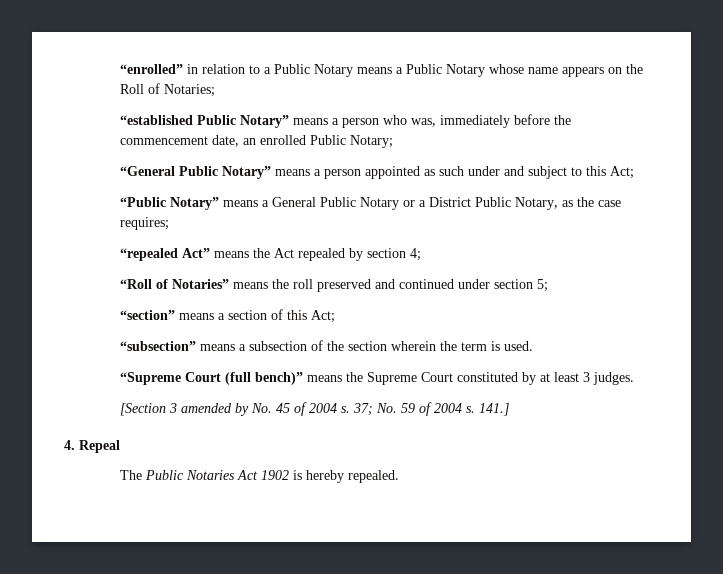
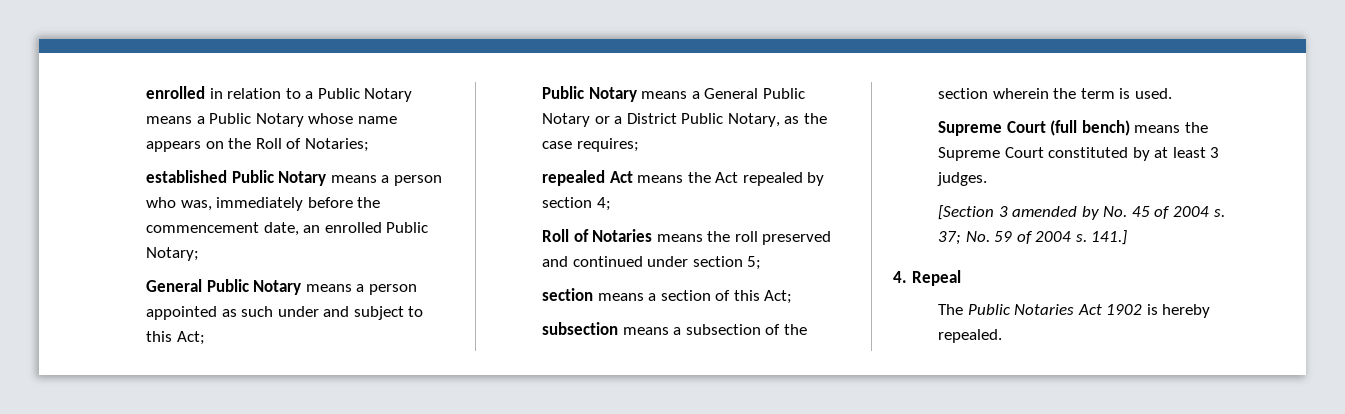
- “enrolled” in relation to a Public Notary means a Public Notary whose name appears on the Roll of Notaries;
+ enrolled in relation to a Public Notary means a Public Notary whose name appears on the Roll of Notaries;
- “established Public Notary” means a person who was, immediately before the commencement date, an enrolled Public Notary;
+ established Public Notary means a person who was, immediately before the commencement date, an enrolled Public Notary;
- “General Public Notary” means a person appointed as such under and subject to this Act;
+ General Public Notary means a person appointed as such under and subject to this Act;
- “Public Notary” means a General Public Notary or a District Public Notary, as the case requires;
+ Public Notary means a General Public Notary or a District Public Notary, as the case requires;
- “repealed Act” means the Act repealed by section 4;
+ repealed Act means the Act repealed by section 4;
- “Roll of Notaries” means the roll preserved and continued under section 5;
+ Roll of Notaries means the roll preserved and continued under section 5;
- “section” means a section of this Act;
+ section means a section of this Act;
- “subsection” means a subsection of the section wherein the term is used.
+ subsection means a subsection of the section wherein the term is used.
- “Supreme Court (full bench)” means the Supreme Court constituted by at least 3 judges.
+ Supreme Court (full bench) means the Supreme Court constituted by at least 3 judges.

